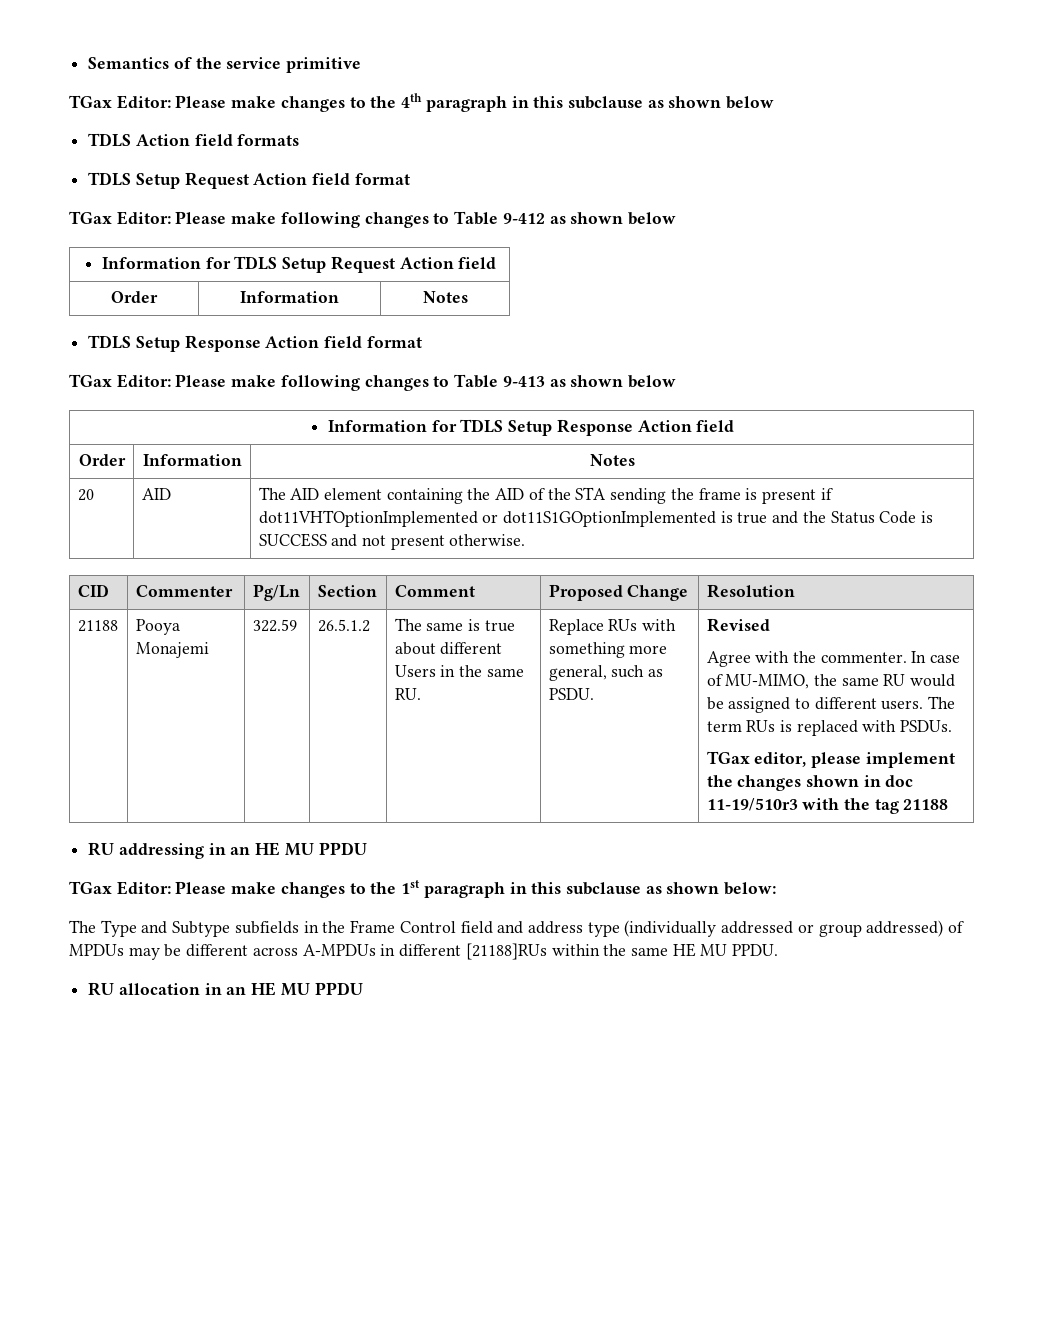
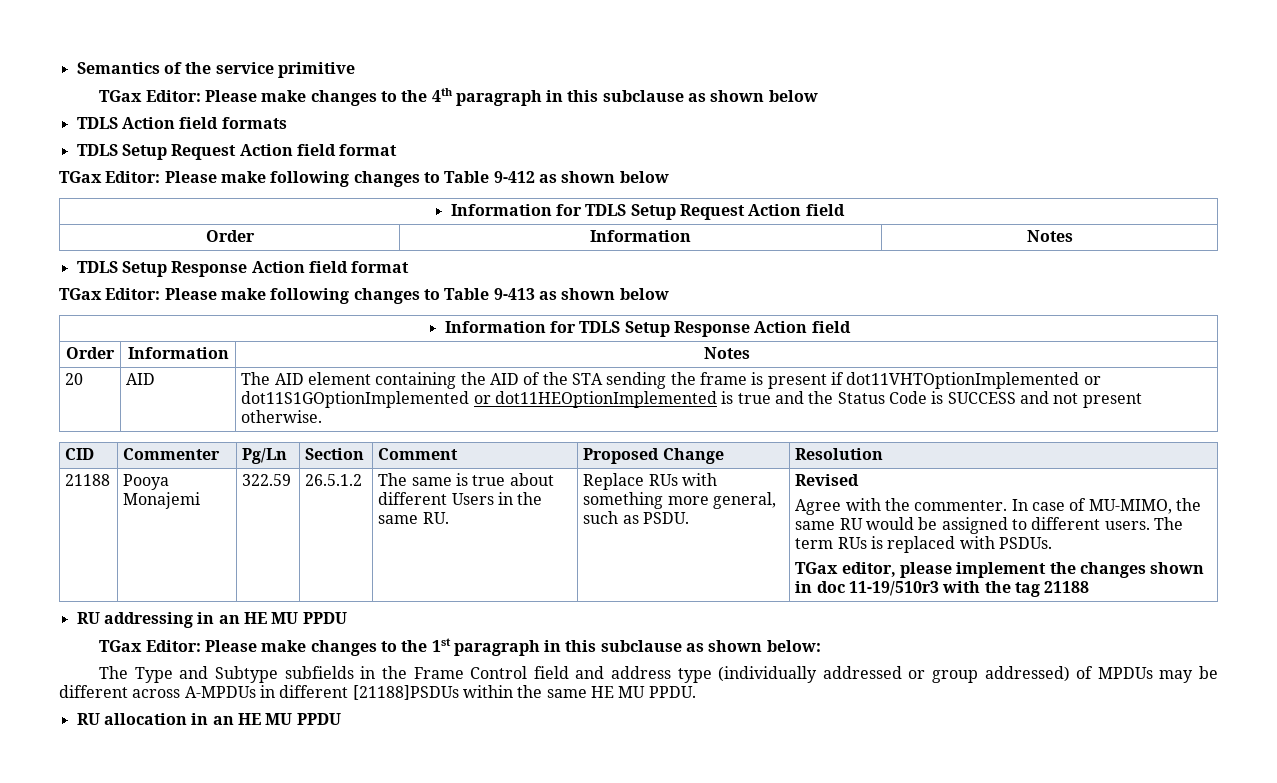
- 20 | AID | The AID element containing the AID of the STA sending the frame is present if dot11VHTOptionImplemented or dot11S1GOptionImplemented is true and the Status Code is SUCCESS and not present otherwise.
+ 20 | AID | The AID element containing the AID of the STA sending the frame is present if dot11VHTOptionImplemented or dot11S1GOptionImplemented or dot11HEOptionImplemented is true and the Status Code is SUCCESS and not present otherwise.
- The Type and Subtype subfields in the Frame Control field and address type (individually addressed or group addressed) of MPDUs may be different across A-MPDUs in different [21188]RUs within the same HE MU PPDU.
+ The Type and Subtype subfields in the Frame Control field and address type (individually addressed or group addressed) of MPDUs may be different across A-MPDUs in different [21188]PSDUs within the same HE MU PPDU.

